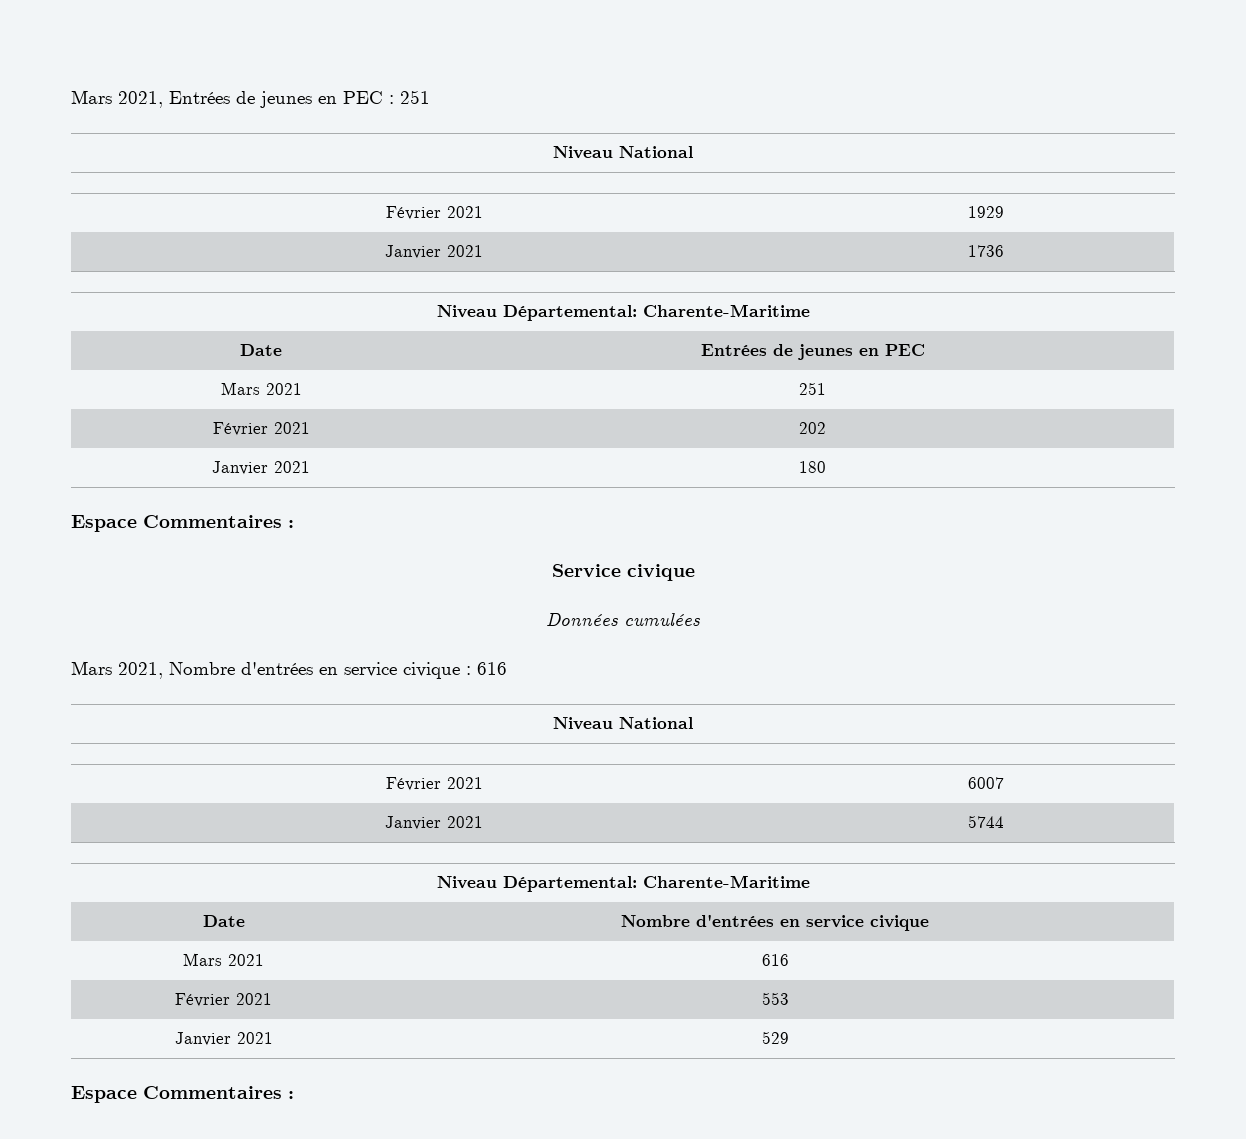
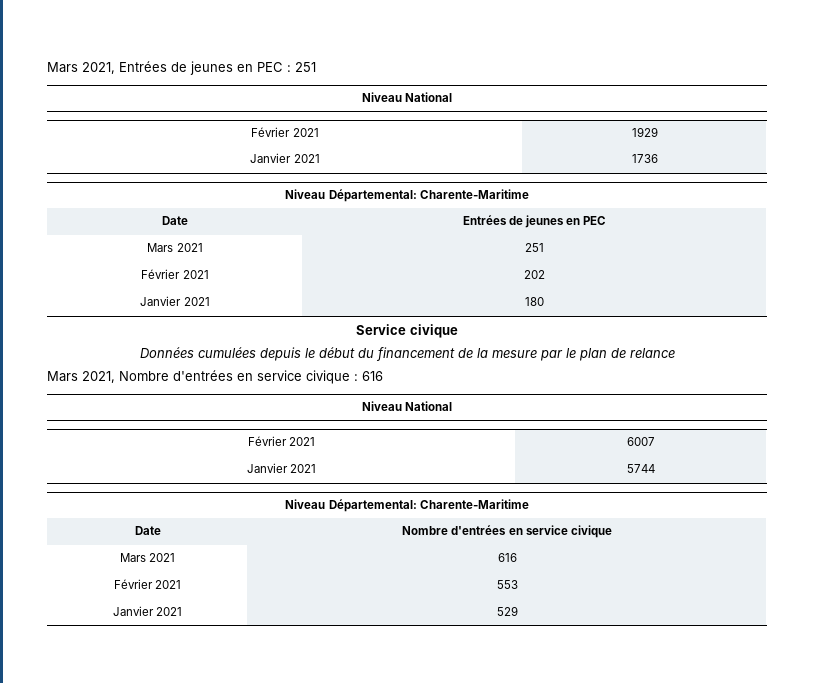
  Janvier 2021 | 180
- Espace Commentaires :
- Données cumulées
+ Données cumulées depuis le début du financement de la mesure par le plan de relance
  Janvier 2021 | 529
- Espace Commentaires :

